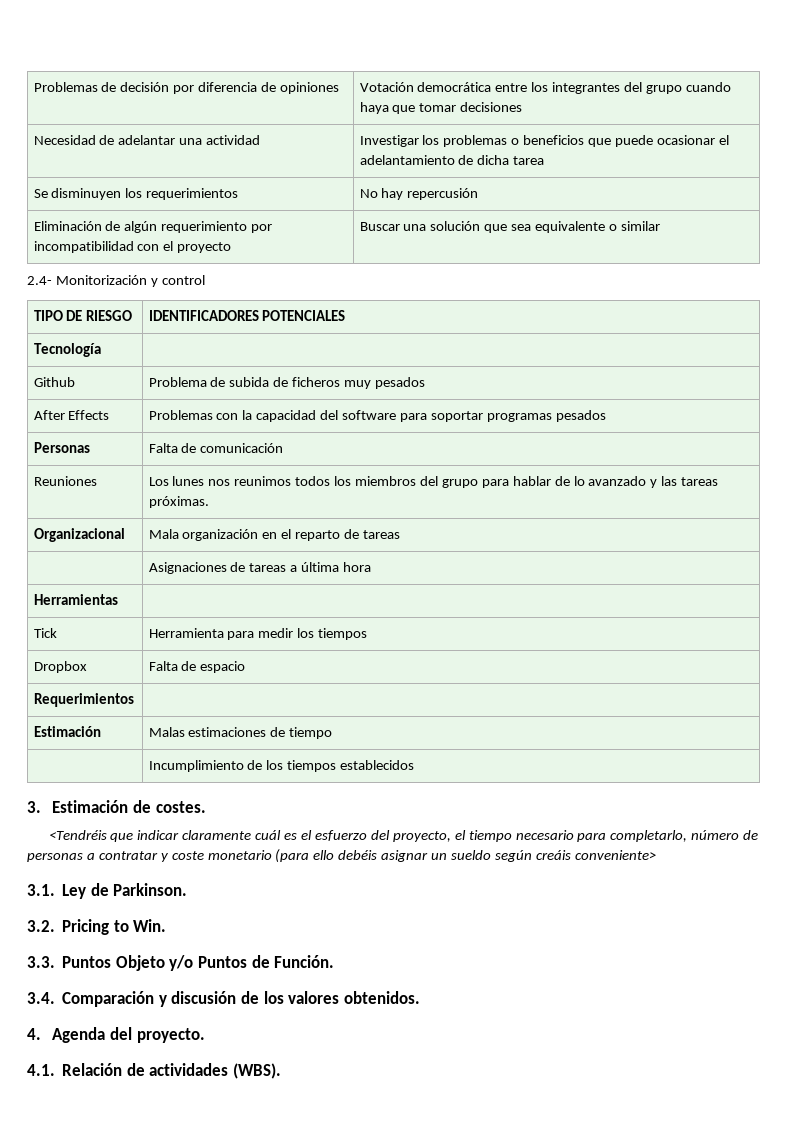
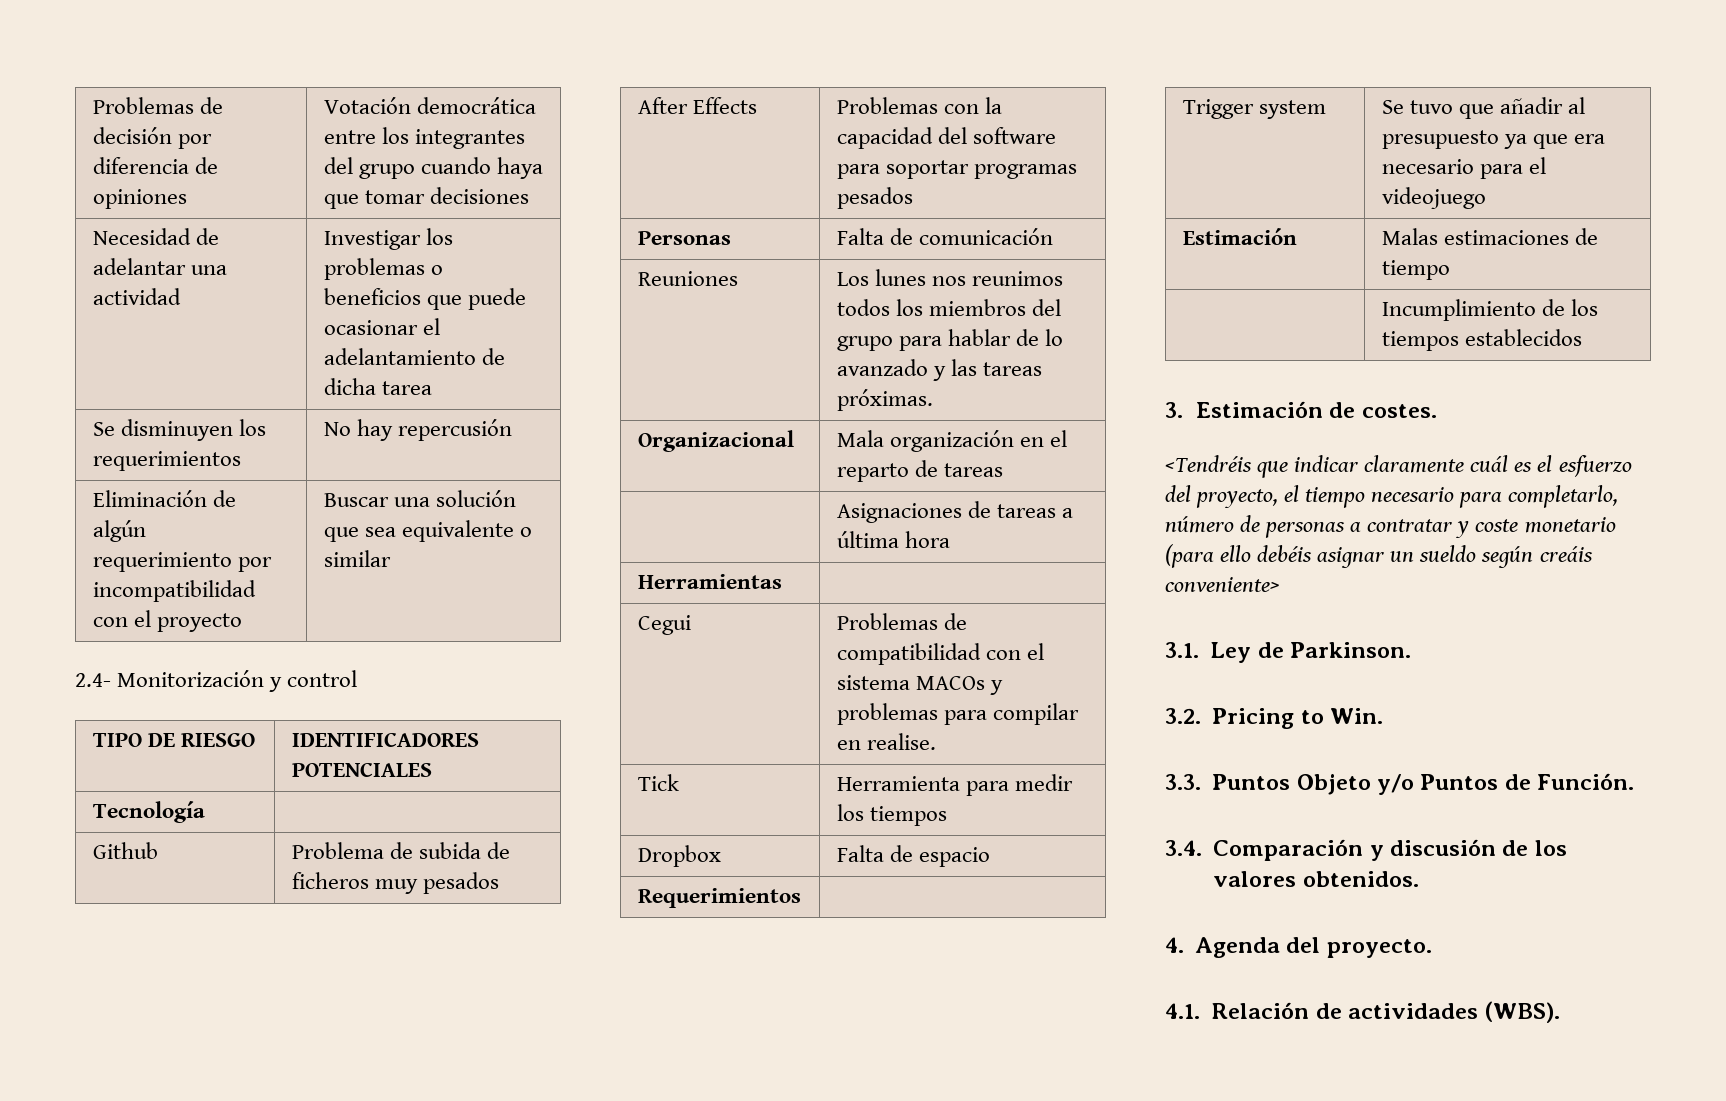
+ Cegui | Problemas de compatibilidad con el sistema MACOs y problemas para compilar en realise.
+ Trigger system | Se tuvo que añadir al presupuesto ya que era necesario para el videojuego

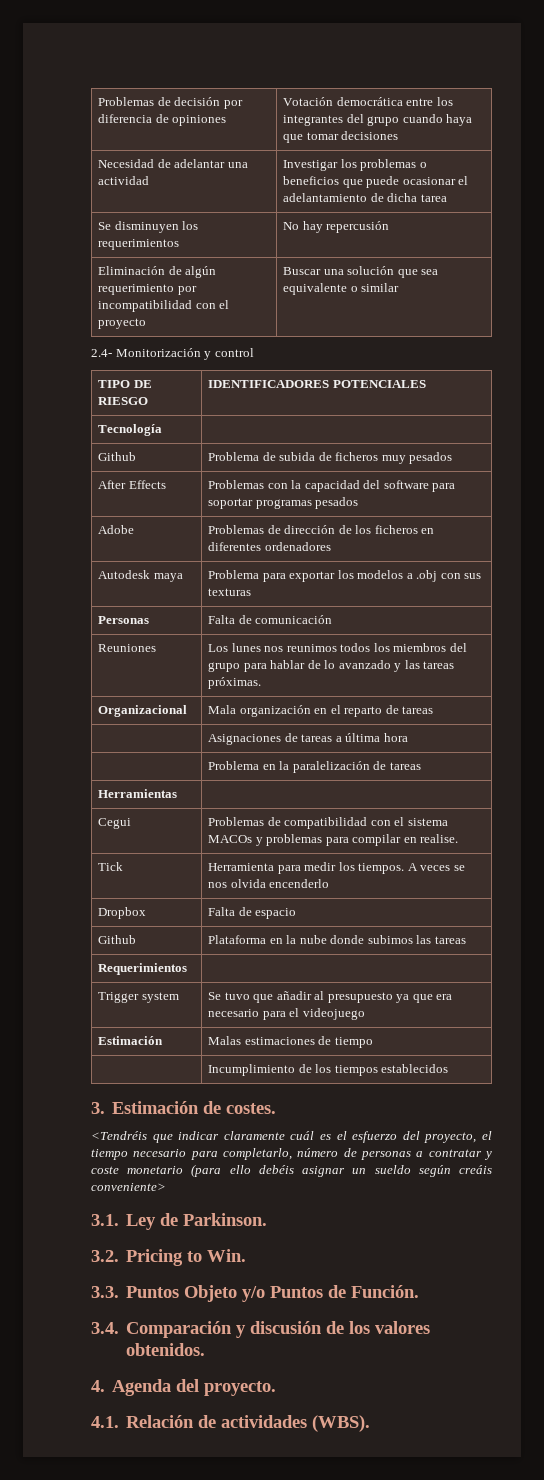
+ Adobe | Problemas de dirección de los ficheros en diferentes ordenadores
+ Autodesk maya | Problema para exportar los modelos a .obj con sus texturas
+ | Problema en la paralelización de tareas
- Tick | Herramienta para medir los tiempos
+ Tick | Herramienta para medir los tiempos. A veces se nos olvida encenderlo
  Dropbox | Falta de espacio
+ Github | Plataforma en la nube donde subimos las tareas

